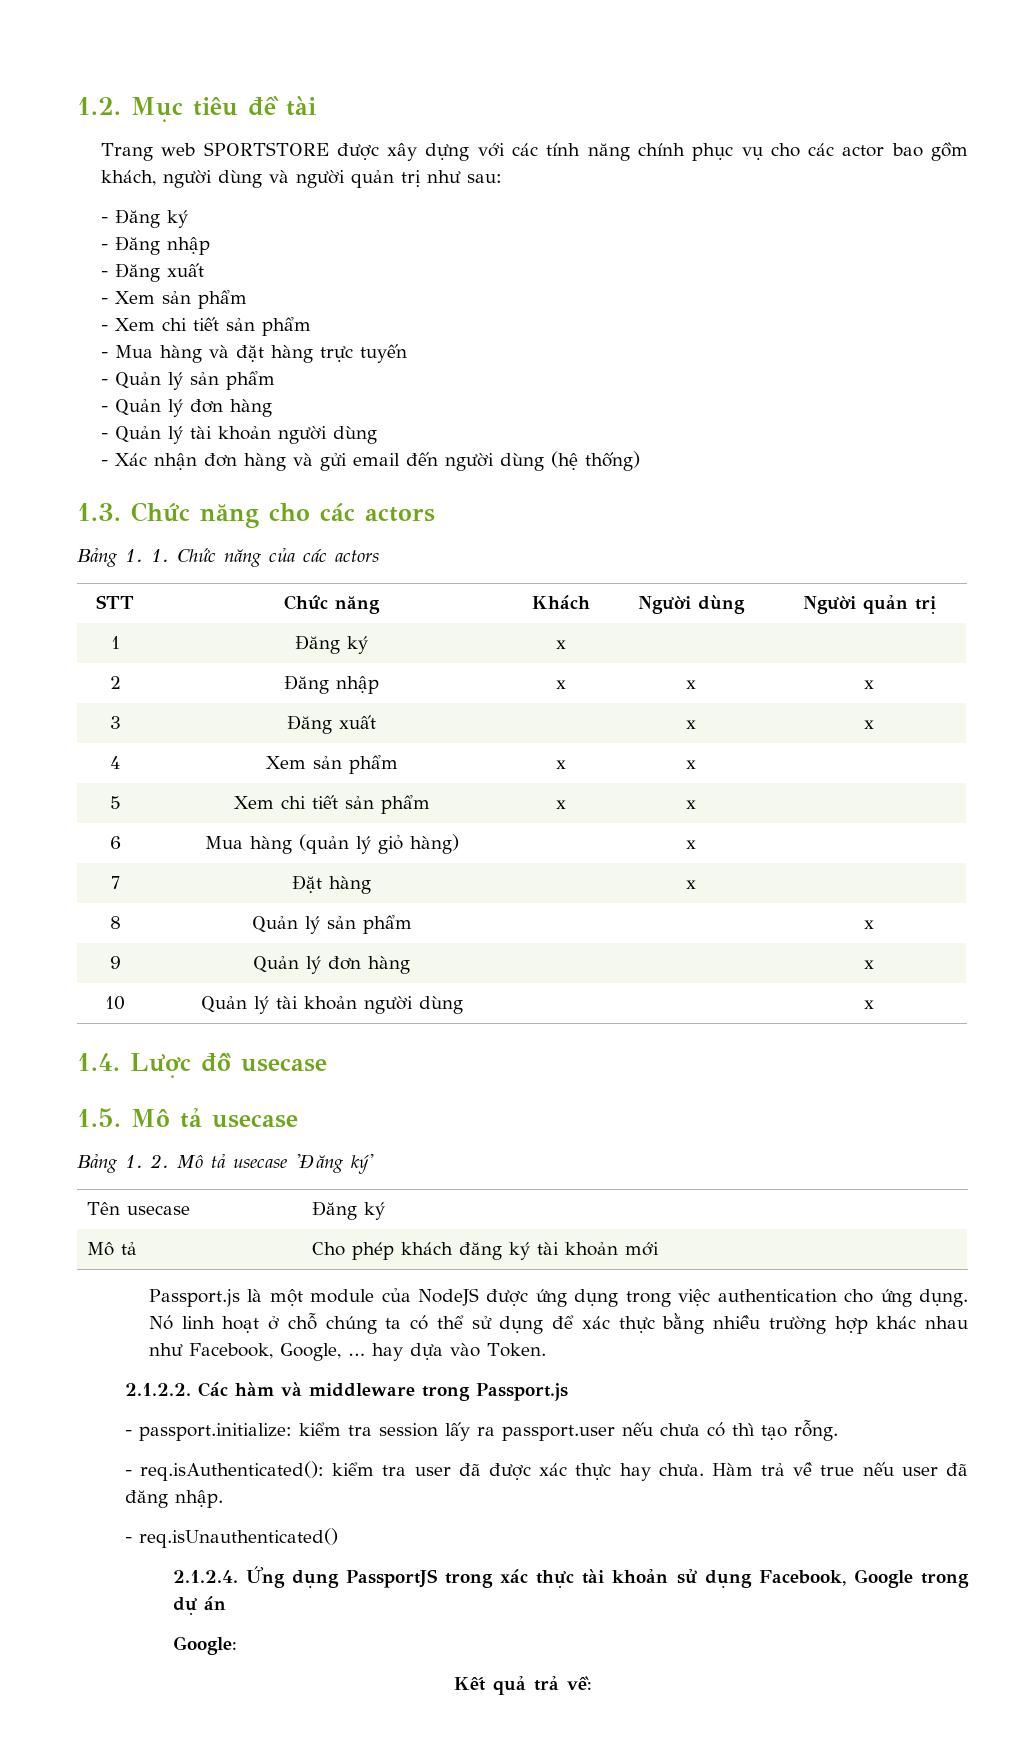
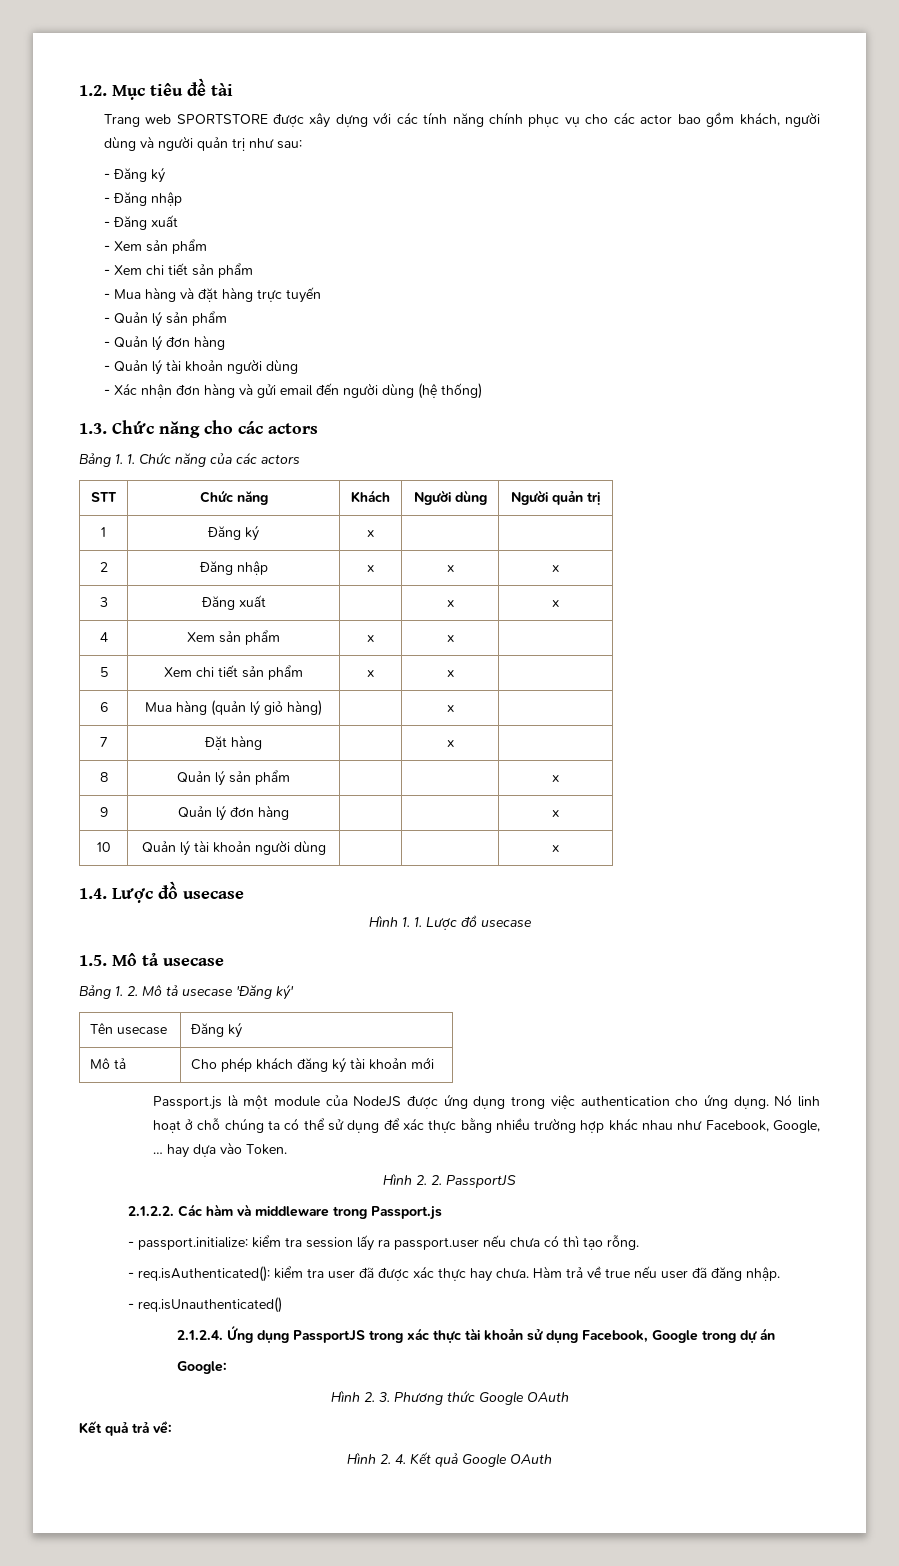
+ Hình 1. 1. Lược đồ usecase
+ Hình 2. 2. PassportJS
+ Hình 2. 3. Phương thức Google OAuth
  Kết quả trả về:
+ Hình 2. 4. Kết quả Google OAuth

